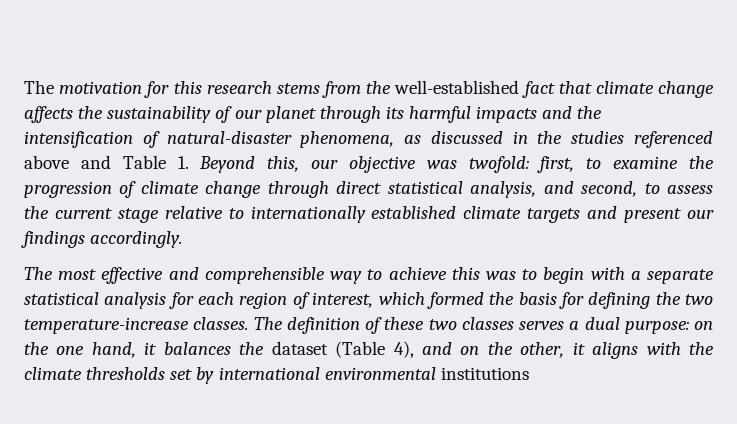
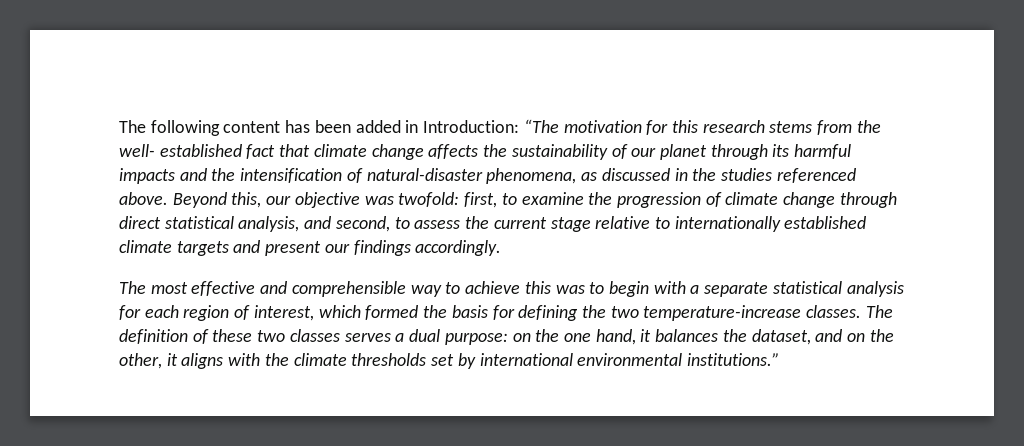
- The motivation for this research stems from the well-established fact that climate change affects the sustainability of our planet through its harmful impacts and the intensification of natural-disaster phenomena, as discussed in the studies referenced above and Table 1. Beyond this, our objective was twofold:
+ The following content has been added in Introduction: “The motivation for this research stems from the well- established fact that climate change affects the sustainability of our planet through its harmful impacts and the intensification of natural-disaster phenomena, as discussed in the studies referenced above. Beyond this, our objective was twofold:
- The definition of these two classes serves a dual purpose: on the one hand, it balances the dataset (Table 4), and on the other, it aligns with the climate thresholds set by international environmental institutions
+ The definition of these two classes serves a dual purpose: on the one hand, it balances the dataset, and on the other, it aligns with the climate thresholds set by international environmental institutions.”

